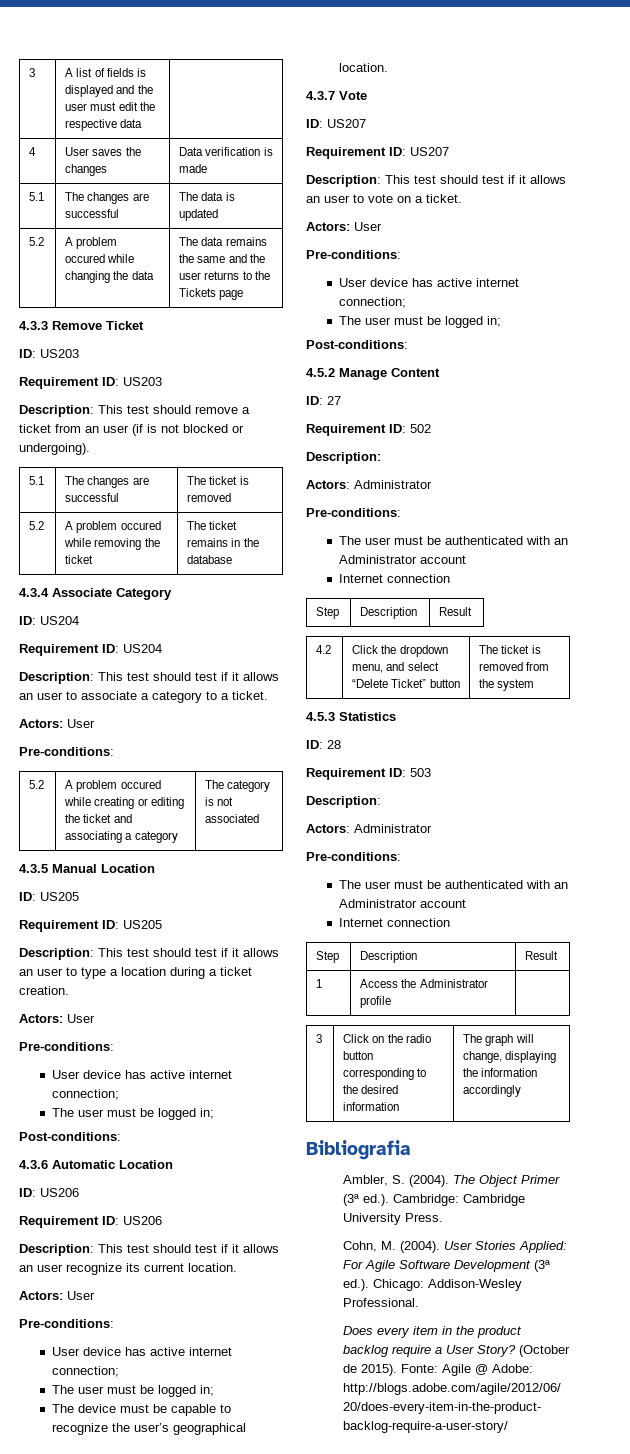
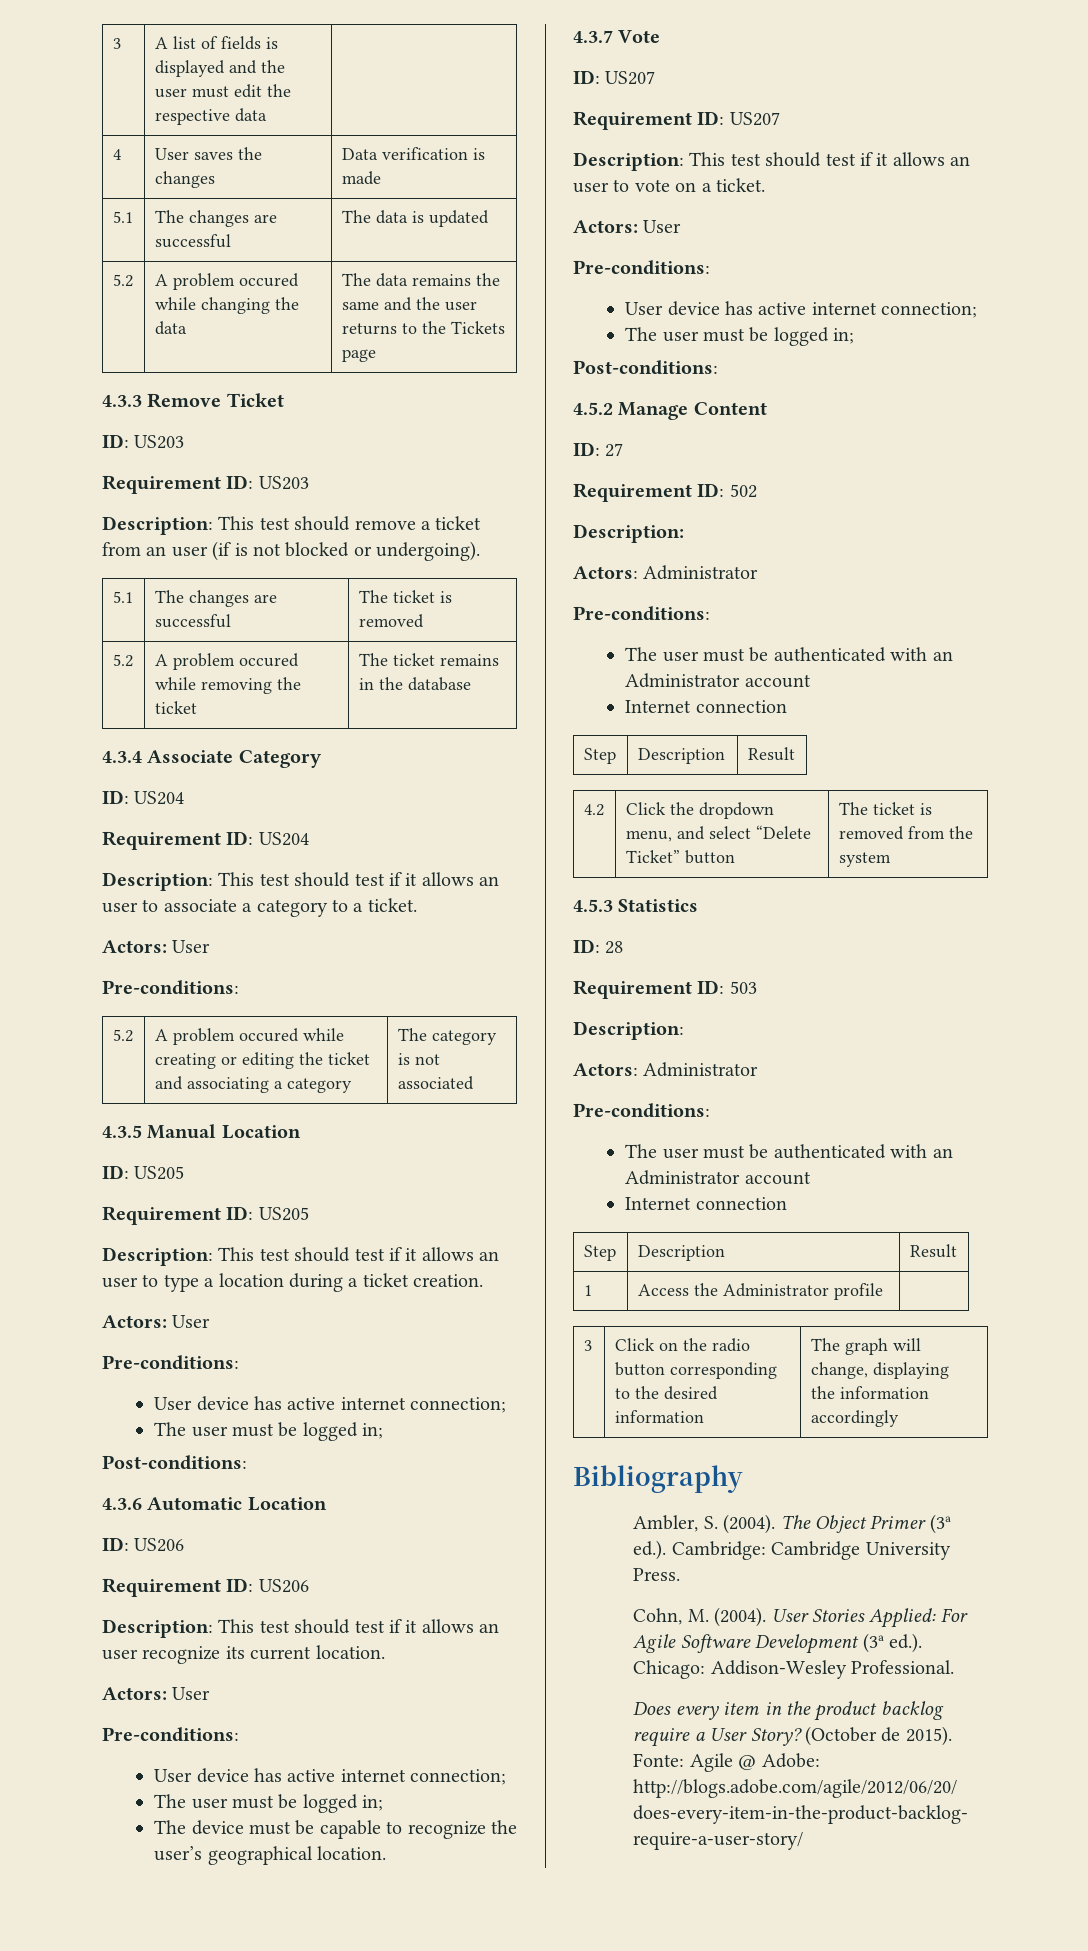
- Bibliografia
+ Bibliography

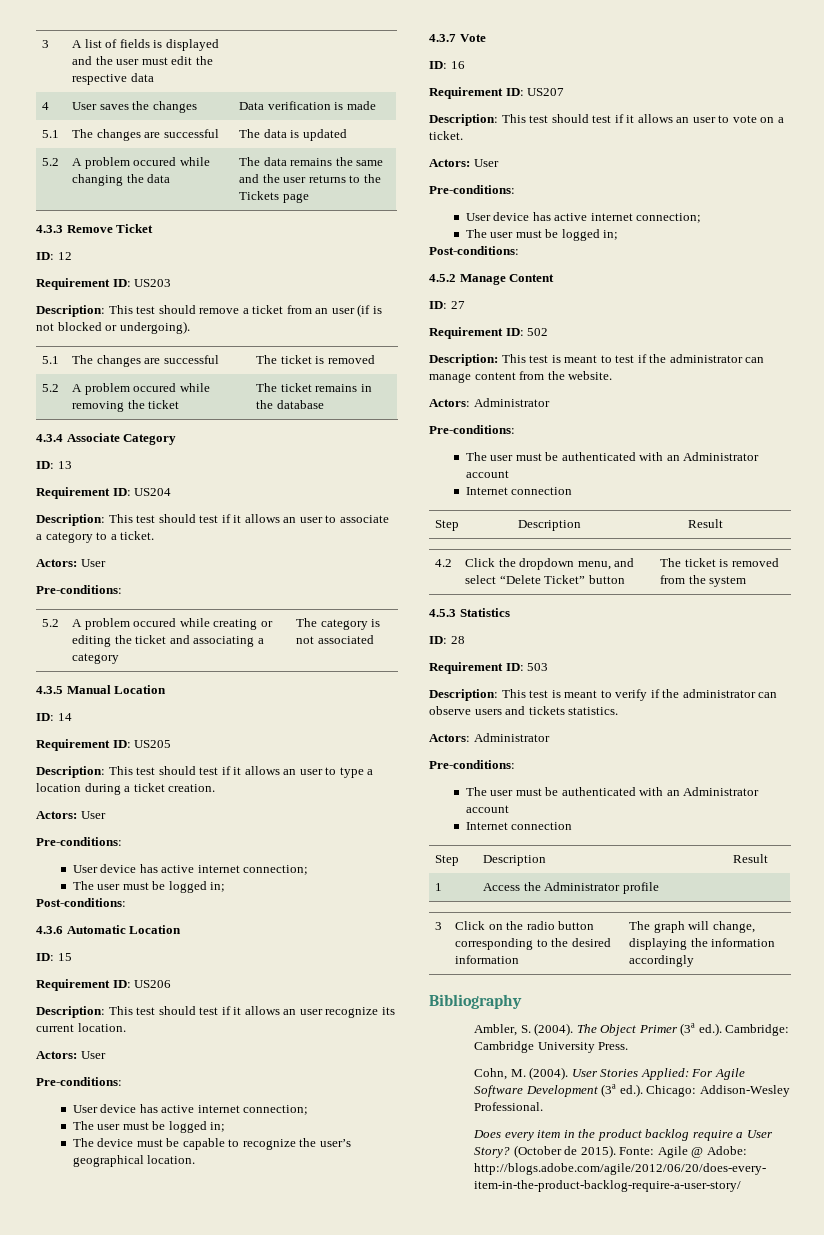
  4.3.3 Remove Ticket
- ID: US203
+ ID: 12
  4.3.4 Associate Category
- ID: US204
+ ID: 13
  4.3.5 Manual Location
- ID: US205
+ ID: 14
  4.3.6 Automatic Location
- ID: US206
+ ID: 15
  4.3.7 Vote
- ID: US207
+ ID: 16
  Requirement ID: 502
- Description:
+ Description: This test is meant to test if the administrator can manage content from the website.
  Requirement ID: 503
- Description:
+ Description: This test is meant to verify if the administrator can observe users and tickets statistics.

